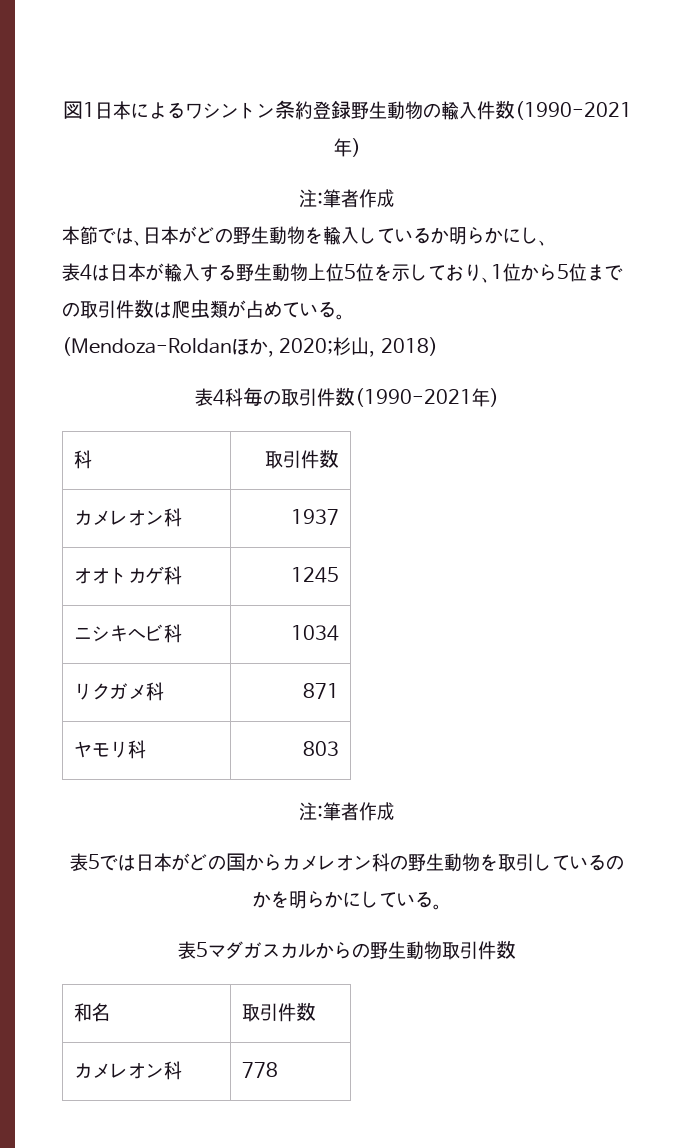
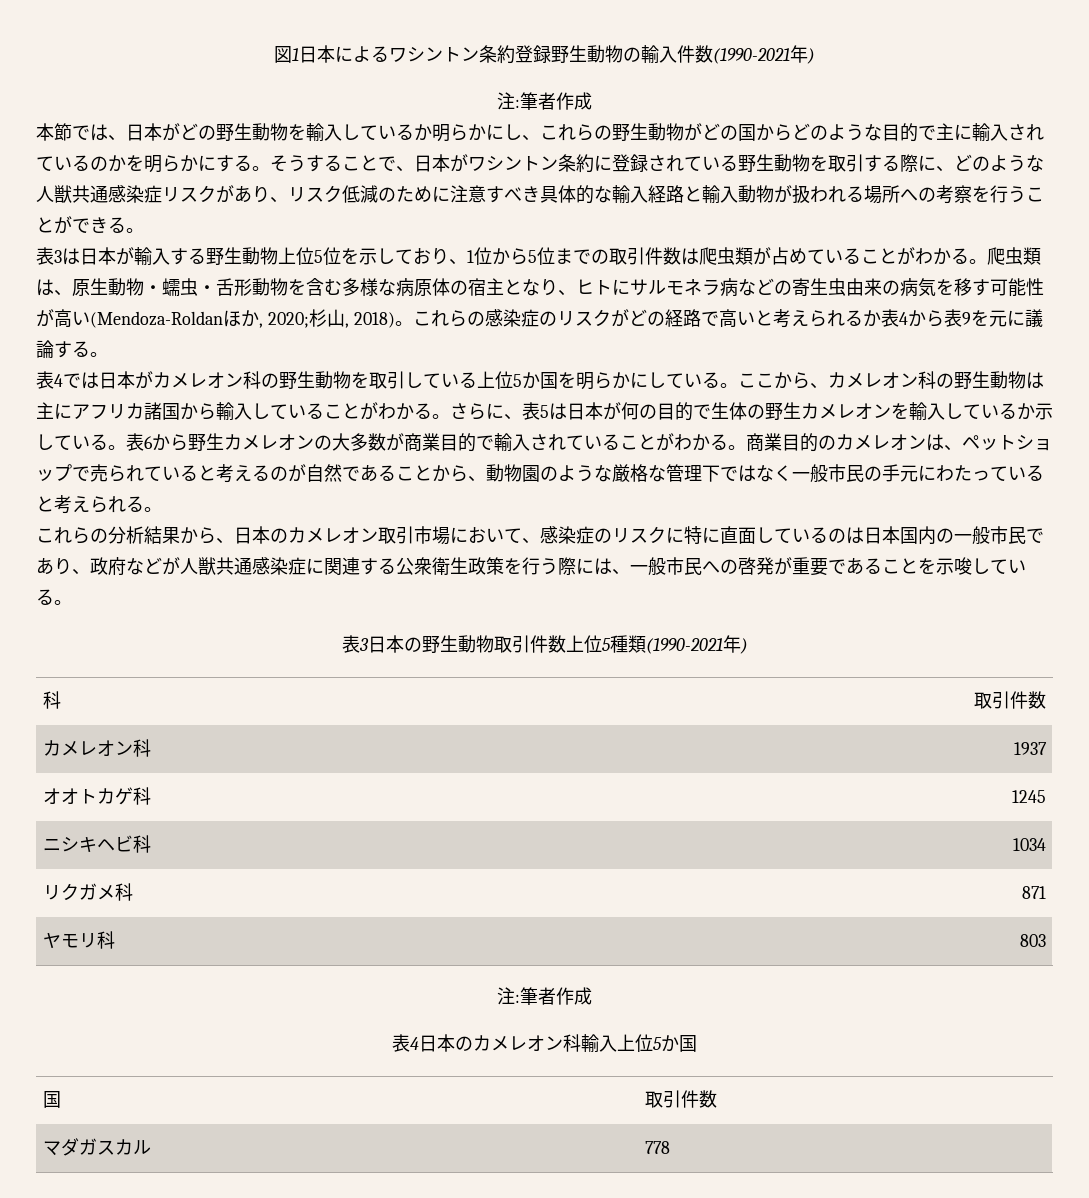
- 本節では、日本がどの野生動物を輸入しているか明らかにし、
- 表4は日本が輸入する野生動物上位5位を示しており、1位から5位までの取引件数は爬虫類が占めている。
- (Mendoza-Roldanほか, 2020;杉山, 2018)
- 表4科毎の取引件数(1990-2021年)
+ 本節では、日本がどの野生動物を輸入しているか明らかにし、これらの野生動物がどの国からどのような目的で主に輸入されているのかを明らかにする。そうすることで、日本がワシントン条約に登録されている野生動物を取引する際に、どのような人獣共通感染症リスクがあり、リスク低減のために注意すべき具体的な輸入経路と輸入動物が扱われる場所への考察を行うことができる。
+ 表3は日本が輸入する野生動物上位5位を示しており、1位から5位までの取引件数は爬虫類が占めていることがわかる。爬虫類は、原生動物・蠕虫・舌形動物を含む多様な病原体の宿主となり、ヒトにサルモネラ病などの寄生虫由来の病気を移す可能性が高い(Mendoza-Roldanほか, 2020;杉山, 2018)。これらの感染症のリスクがどの経路で高いと考えられるか表4から表9を元に議論する。
+ 表4では日本がカメレオン科の野生動物を取引している上位5か国を明らかにしている。ここから、カメレオン科の野生動物は主にアフリカ諸国から輸入していることがわかる。さらに、表5は日本が何の目的で生体の野生カメレオンを輸入しているか示している。表6から野生カメレオンの大多数が商業目的で輸入されていることがわかる。商業目的のカメレオンは、ペットショップで売られていると考えるのが自然であることから、動物園のような厳格な管理下ではなく一般市民の手元にわたっていると考えられる。
+ これらの分析結果から、日本のカメレオン取引市場において、感染症のリスクに特に直面しているのは日本国内の一般市民であり、政府などが人獣共通感染症に関連する公衆衛生政策を行う際には、一般市民への啓発が重要であることを示唆している。
+ 表3日本の野生動物取引件数上位5種類(1990-2021年)
- 表5では日本がどの国からカメレオン科の野生動物を取引しているのかを明らかにしている。
- 表5マダガスカルからの野生動物取引件数
- 和名 | 取引件数
- カメレオン科 | 778
+ 表4日本のカメレオン科輸入上位5か国
+ 国 | 取引件数
+ マダガスカル | 778

